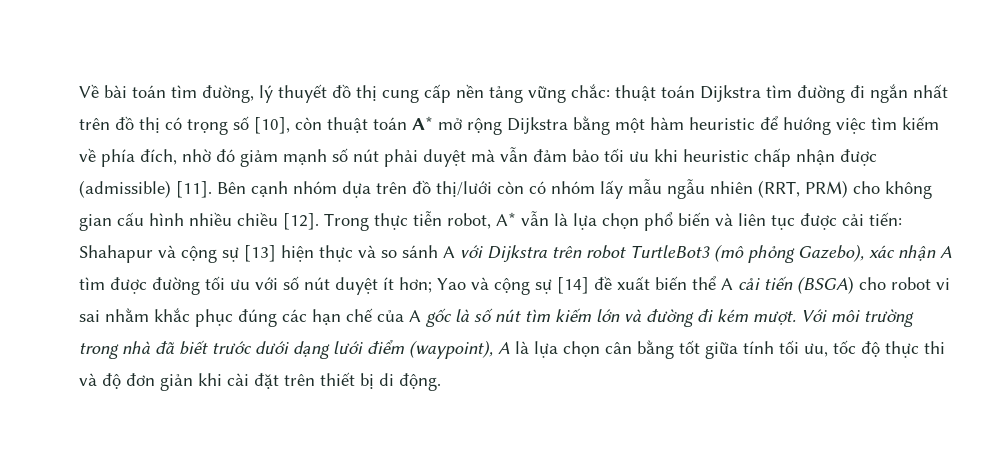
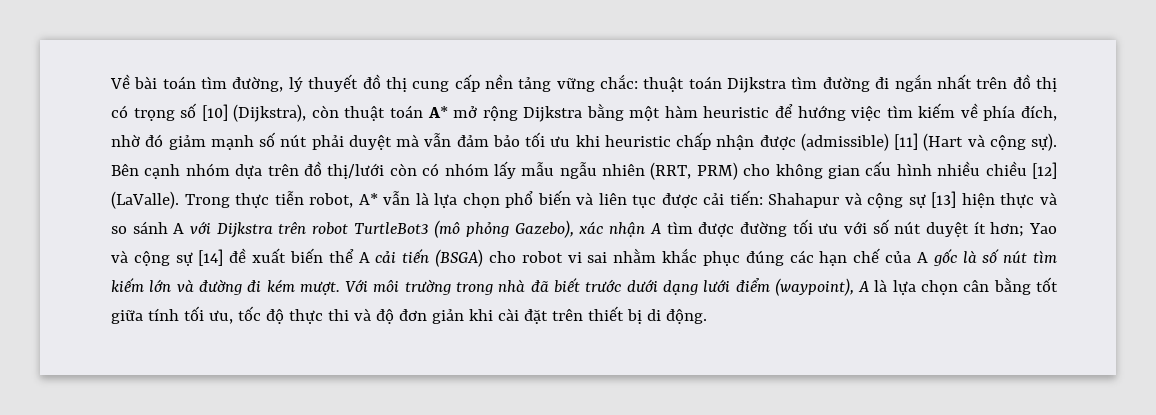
- thuật toán Dijkstra tìm đường đi ngắn nhất trên đồ thị có trọng số [10], còn thuật toán A* mở rộng Dijkstra bằng một hàm heuristic để hướng việc tìm kiếm về phía đích, nhờ đó giảm mạnh số nút phải duyệt mà vẫn đảm bảo tối ưu khi heuristic chấp nhận được (admissible) [11].
+ thuật toán Dijkstra tìm đường đi ngắn nhất trên đồ thị có trọng số [10] (Dijkstra), còn thuật toán A* mở rộng Dijkstra bằng một hàm heuristic để hướng việc tìm kiếm về phía đích, nhờ đó giảm mạnh số nút phải duyệt mà vẫn đảm bảo tối ưu khi heuristic chấp nhận được (admissible) [11] (Hart và cộng sự).
- Bên cạnh nhóm dựa trên đồ thị/lưới còn có nhóm lấy mẫu ngẫu nhiên (RRT, PRM) cho không gian cấu hình nhiều chiều [12].
+ Bên cạnh nhóm dựa trên đồ thị/lưới còn có nhóm lấy mẫu ngẫu nhiên (RRT, PRM) cho không gian cấu hình nhiều chiều [12] (LaValle).

